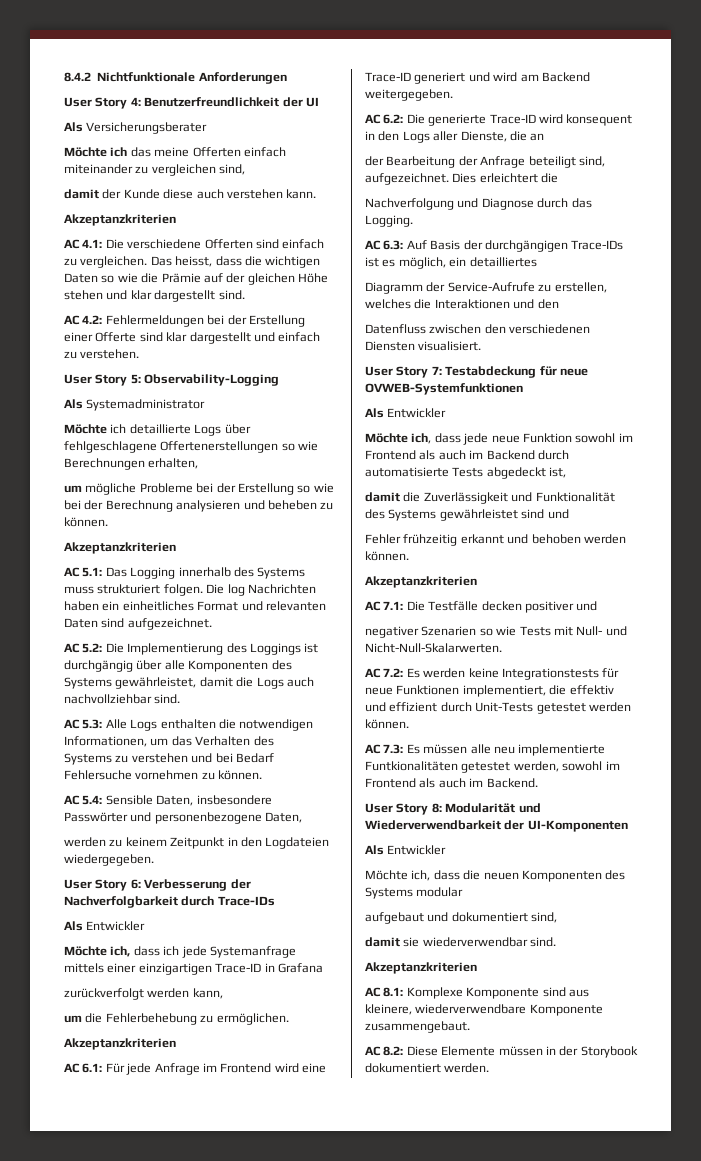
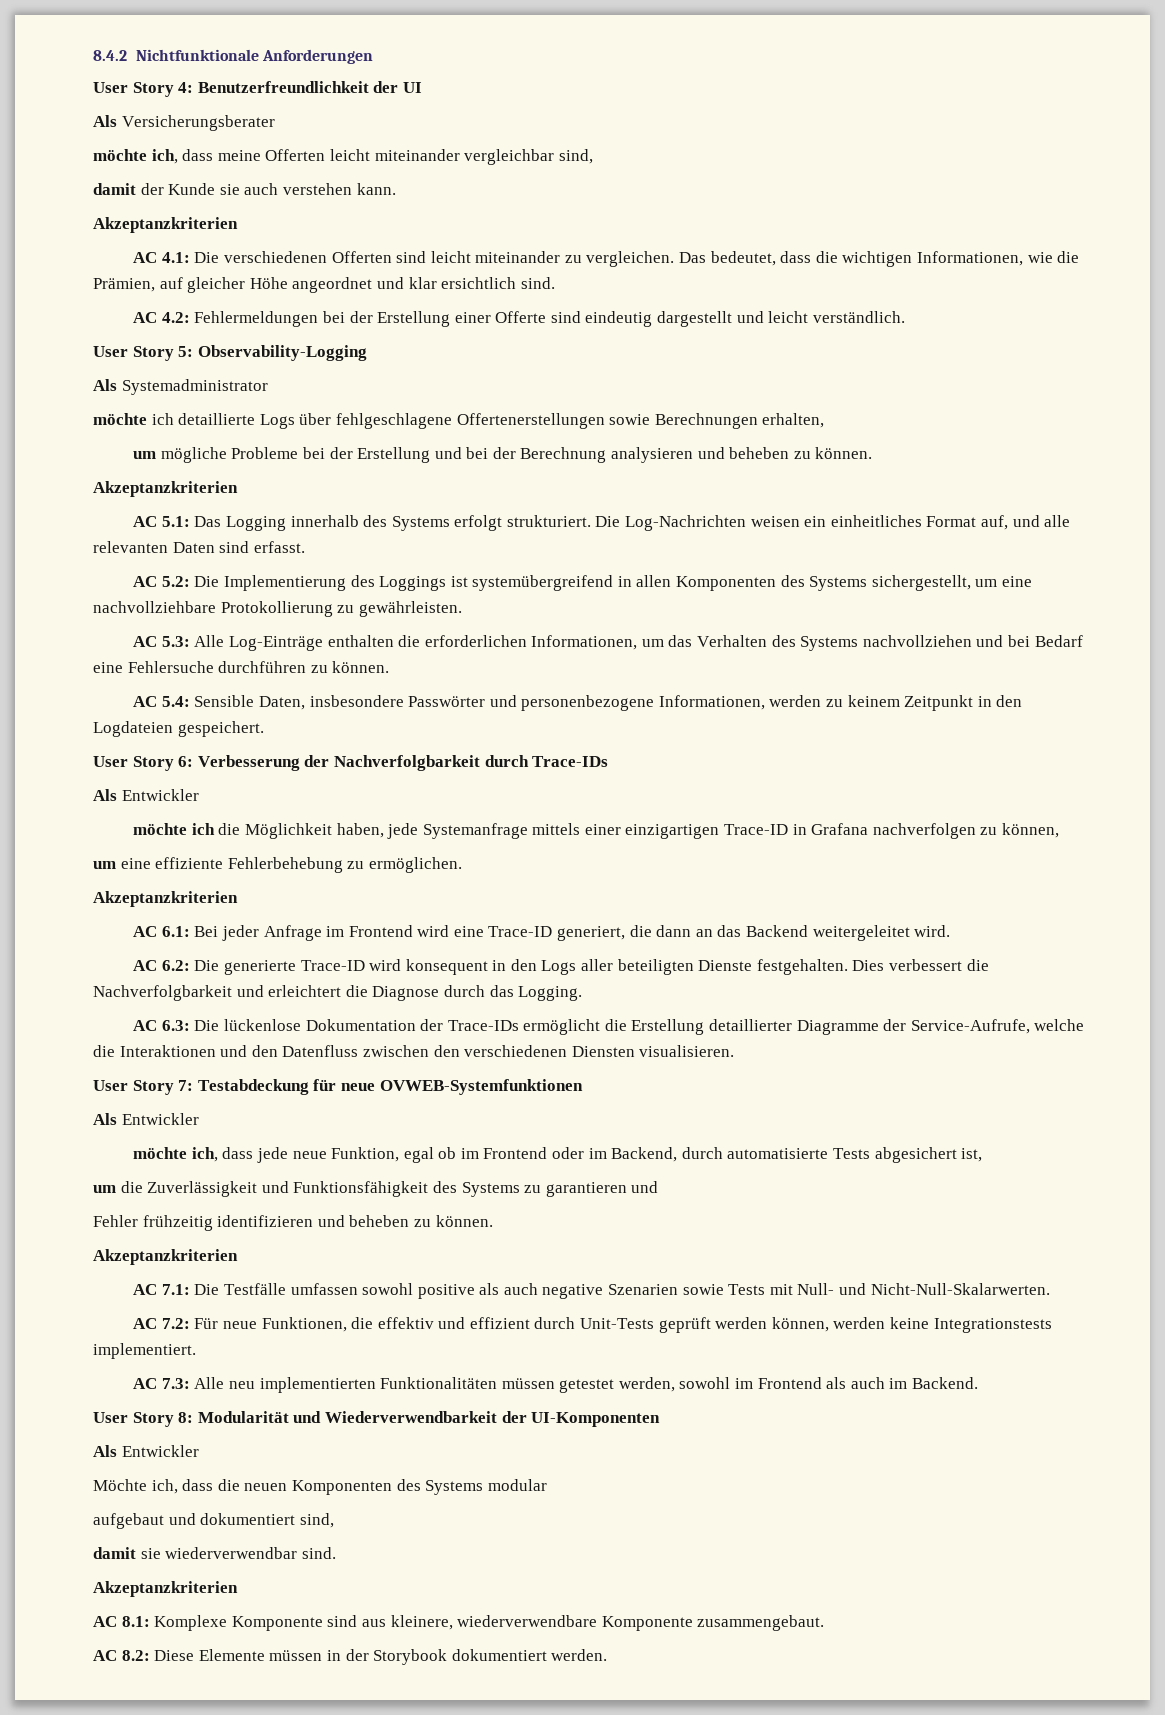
- Möchte ich das meine Offerten einfach miteinander zu vergleichen sind,
+ möchte ich, dass meine Offerten leicht miteinander vergleichbar sind,
- damit der Kunde diese auch verstehen kann.
+ damit der Kunde sie auch verstehen kann.
- AC 4.1: Die verschiedene Offerten sind einfach zu vergleichen.
+ AC 4.1: Die verschiedenen Offerten sind leicht miteinander zu vergleichen.
- Das heisst, dass die wichtigen Daten so wie die Prämie auf der gleichen Höhe stehen und klar dargestellt sind.
+ Das bedeutet, dass die wichtigen Informationen, wie die Prämien, auf gleicher Höhe angeordnet und klar ersichtlich sind.
- AC 4.2: Fehlermeldungen bei der Erstellung einer Offerte sind klar dargestellt und einfach zu verstehen.
+ AC 4.2: Fehlermeldungen bei der Erstellung einer Offerte sind eindeutig dargestellt und leicht verständlich.
- Möchte ich detaillierte Logs über fehlgeschlagene Offertenerstellungen so wie Berechnungen erhalten,
+ möchte ich detaillierte Logs über fehlgeschlagene Offertenerstellungen sowie Berechnungen erhalten,
- um mögliche Probleme bei der Erstellung so wie bei der Berechnung analysieren und beheben zu können.
+ um mögliche Probleme bei der Erstellung und bei der Berechnung analysieren und beheben zu können.
- AC 5.1: Das Logging innerhalb des Systems muss strukturiert folgen. Die log Nachrichten haben ein einheitliches Format und relevanten Daten sind aufgezeichnet.
+ AC 5.1: Das Logging innerhalb des Systems erfolgt strukturiert. Die Log-Nachrichten weisen ein einheitliches Format auf, und alle relevanten Daten sind erfasst.
- AC 5.2: Die Implementierung des Loggings ist durchgängig über alle Komponenten des Systems gewährleistet, damit die Logs auch nachvollziehbar sind.
+ AC 5.2: Die Implementierung des Loggings ist systemübergreifend in allen Komponenten des Systems sichergestellt, um eine nachvollziehbare Protokollierung zu gewährleisten.
- AC 5.3: Alle Logs enthalten die notwendigen Informationen, um das Verhalten des
- Systems zu verstehen und bei Bedarf Fehlersuche vornehmen zu können.
+ AC 5.3: Alle Log-Einträge enthalten die erforderlichen Informationen, um das Verhalten des Systems nachvollziehen und bei Bedarf eine Fehlersuche durchführen zu können.
- AC 5.4: Sensible Daten, insbesondere Passwörter und personenbezogene Daten,
- werden zu keinem Zeitpunkt in den Logdateien wiedergegeben.
+ AC 5.4: Sensible Daten, insbesondere Passwörter und personenbezogene Informationen, werden zu keinem Zeitpunkt in den Logdateien gespeichert.
- Möchte ich, dass ich jede Systemanfrage mittels einer einzigartigen Trace-ID in Grafana
- zurückverfolgt werden kann,
- um die Fehlerbehebung zu ermöglichen.
+ möchte ich die Möglichkeit haben, jede Systemanfrage mittels einer einzigartigen Trace-ID in Grafana nachverfolgen zu können,
+ um eine effiziente Fehlerbehebung zu ermöglichen.
- AC 6.1: Für jede Anfrage im Frontend wird eine Trace-ID generiert und wird am Backend weitergegeben.
+ AC 6.1: Bei jeder Anfrage im Frontend wird eine Trace-ID generiert, die dann an das Backend weitergeleitet wird.
- AC 6.2: Die generierte Trace-ID wird konsequent in den Logs aller Dienste, die an
- der Bearbeitung der Anfrage beteiligt sind, aufgezeichnet. Dies erleichtert die
- Nachverfolgung und Diagnose durch das Logging.
+ AC 6.2: Die generierte Trace-ID wird konsequent in den Logs aller beteiligten Dienste festgehalten. Dies verbessert die Nachverfolgbarkeit und erleichtert die Diagnose durch das Logging.
- AC 6.3: Auf Basis der durchgängigen Trace-IDs ist es möglich, ein detailliertes
- Diagramm der Service-Aufrufe zu erstellen, welches die Interaktionen und den
- Datenfluss zwischen den verschiedenen Diensten visualisiert.
+ AC 6.3: Die lückenlose Dokumentation der Trace-IDs ermöglicht die Erstellung detaillierter Diagramme der Service-Aufrufe, welche die Interaktionen und den Datenfluss zwischen den verschiedenen Diensten visualisieren.
- Möchte ich, dass jede neue Funktion sowohl im Frontend als auch im Backend durch automatisierte Tests abgedeckt ist,
+ möchte ich, dass jede neue Funktion, egal ob im Frontend oder im Backend, durch automatisierte Tests abgesichert ist,
- damit die Zuverlässigkeit und Funktionalität des Systems gewährleistet sind und
+ um die Zuverlässigkeit und Funktionsfähigkeit des Systems zu garantieren und
- Fehler frühzeitig erkannt und behoben werden können.
+ Fehler frühzeitig identifizieren und beheben zu können.
- AC 7.1: Die Testfälle decken positiver und
- negativer Szenarien so wie Tests mit Null- und Nicht-Null-Skalarwerten.
+ AC 7.1: Die Testfälle umfassen sowohl positive als auch negative Szenarien sowie Tests mit Null- und Nicht-Null-Skalarwerten.
- AC 7.2: Es werden keine Integrationstests für neue Funktionen implementiert, die effektiv und effizient durch Unit-Tests getestet werden können.
- AC 7.3: Es müssen alle neu implementierte Funtkionalitäten getestet werden, sowohl im Frontend als auch im Backend.
+ AC 7.2: Für neue Funktionen, die effektiv und effizient durch Unit-Tests geprüft werden können, werden keine Integrationstests implementiert.
+ AC 7.3: Alle neu implementierten Funktionalitäten müssen getestet werden, sowohl im Frontend als auch im Backend.

